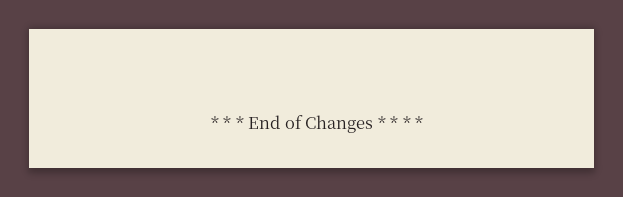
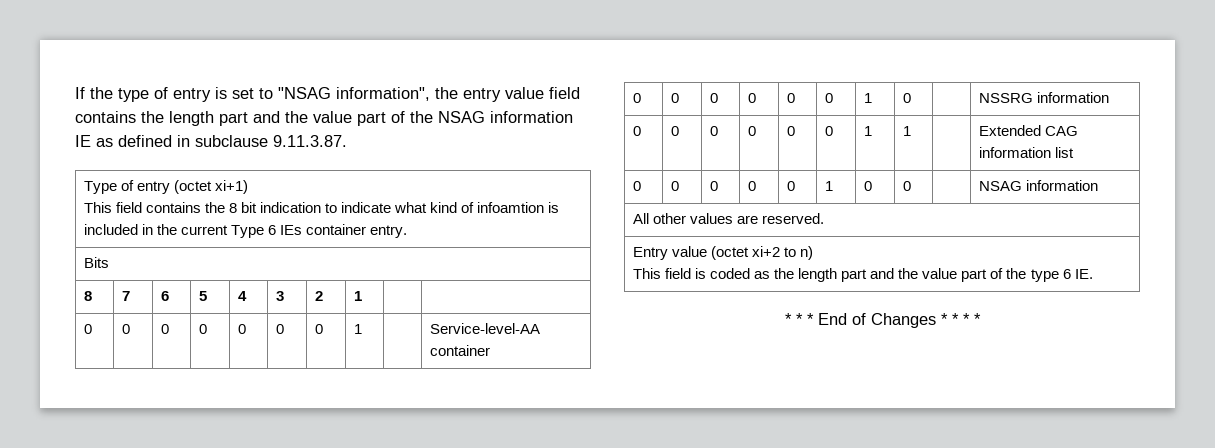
+ If the type of entry is set to "NSAG information", the entry value field contains the length part and the value part of the NSAG information IE as defined in subclause 9.11.3.87.
+ Type of entry (octet xi+1)
+ This field contains the 8 bit indication to indicate what kind of infoamtion is included in the current Type 6 IEs container entry.
+ Bits
+ 8 | 7 | 6 | 5 | 4 | 3 | 2 | 1 | |
+ 0 | 0 | 0 | 0 | 0 | 0 | 0 | 1 | | Service-level-AA container
+ 0 | 0 | 0 | 0 | 0 | 0 | 1 | 0 | | NSSRG information
+ 0 | 0 | 0 | 0 | 0 | 0 | 1 | 1 | | Extended CAG information list
+ 0 | 0 | 0 | 0 | 0 | 1 | 0 | 0 | | NSAG information
+ All other values are reserved.
+ Entry value (octet xi+2 to n)
+ This field is coded as the length part and the value part of the type 6 IE.

